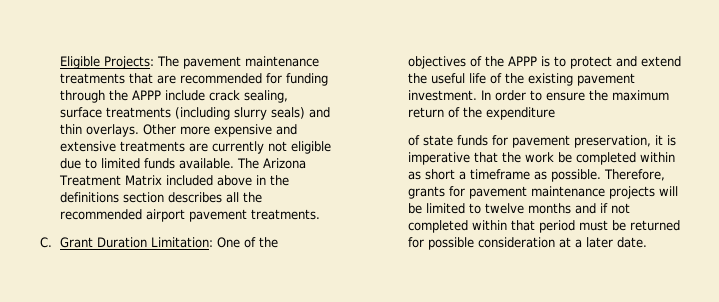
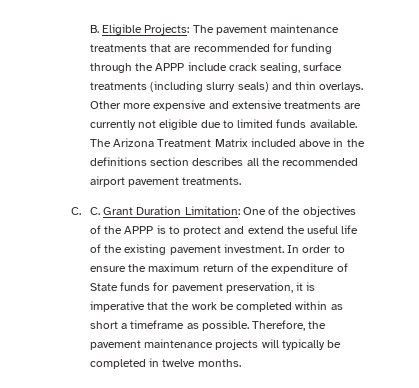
- Eligible Projects: The pavement maintenance treatments that are recommended for funding through the APPP include crack sealing, surface treatments (including slurry seals) and thin overlays.
+ B. Eligible Projects: The pavement maintenance treatments that are recommended for funding through the APPP include crack sealing, surface treatments (including slurry seals) and thin overlays.
- C. Grant Duration Limitation: One of the objectives of the APPP is to protect and extend the useful life of the existing pavement investment.
+ C. C. Grant Duration Limitation: One of the objectives of the APPP is to protect and extend the useful life of the existing pavement investment.
- In order to ensure the maximum return of the expenditure
- of state funds for pavement preservation, it is imperative that the work be completed within as short a timeframe as possible.
+ In order to ensure the maximum return of the expenditure of State funds for pavement preservation, it is imperative that the work be completed within as short a timeframe as possible.
- Therefore, grants for pavement maintenance projects will be limited to twelve months and if not completed within that period must be returned for possible consideration at a later date.
+ Therefore, the pavement maintenance projects will typically be completed in twelve months.

